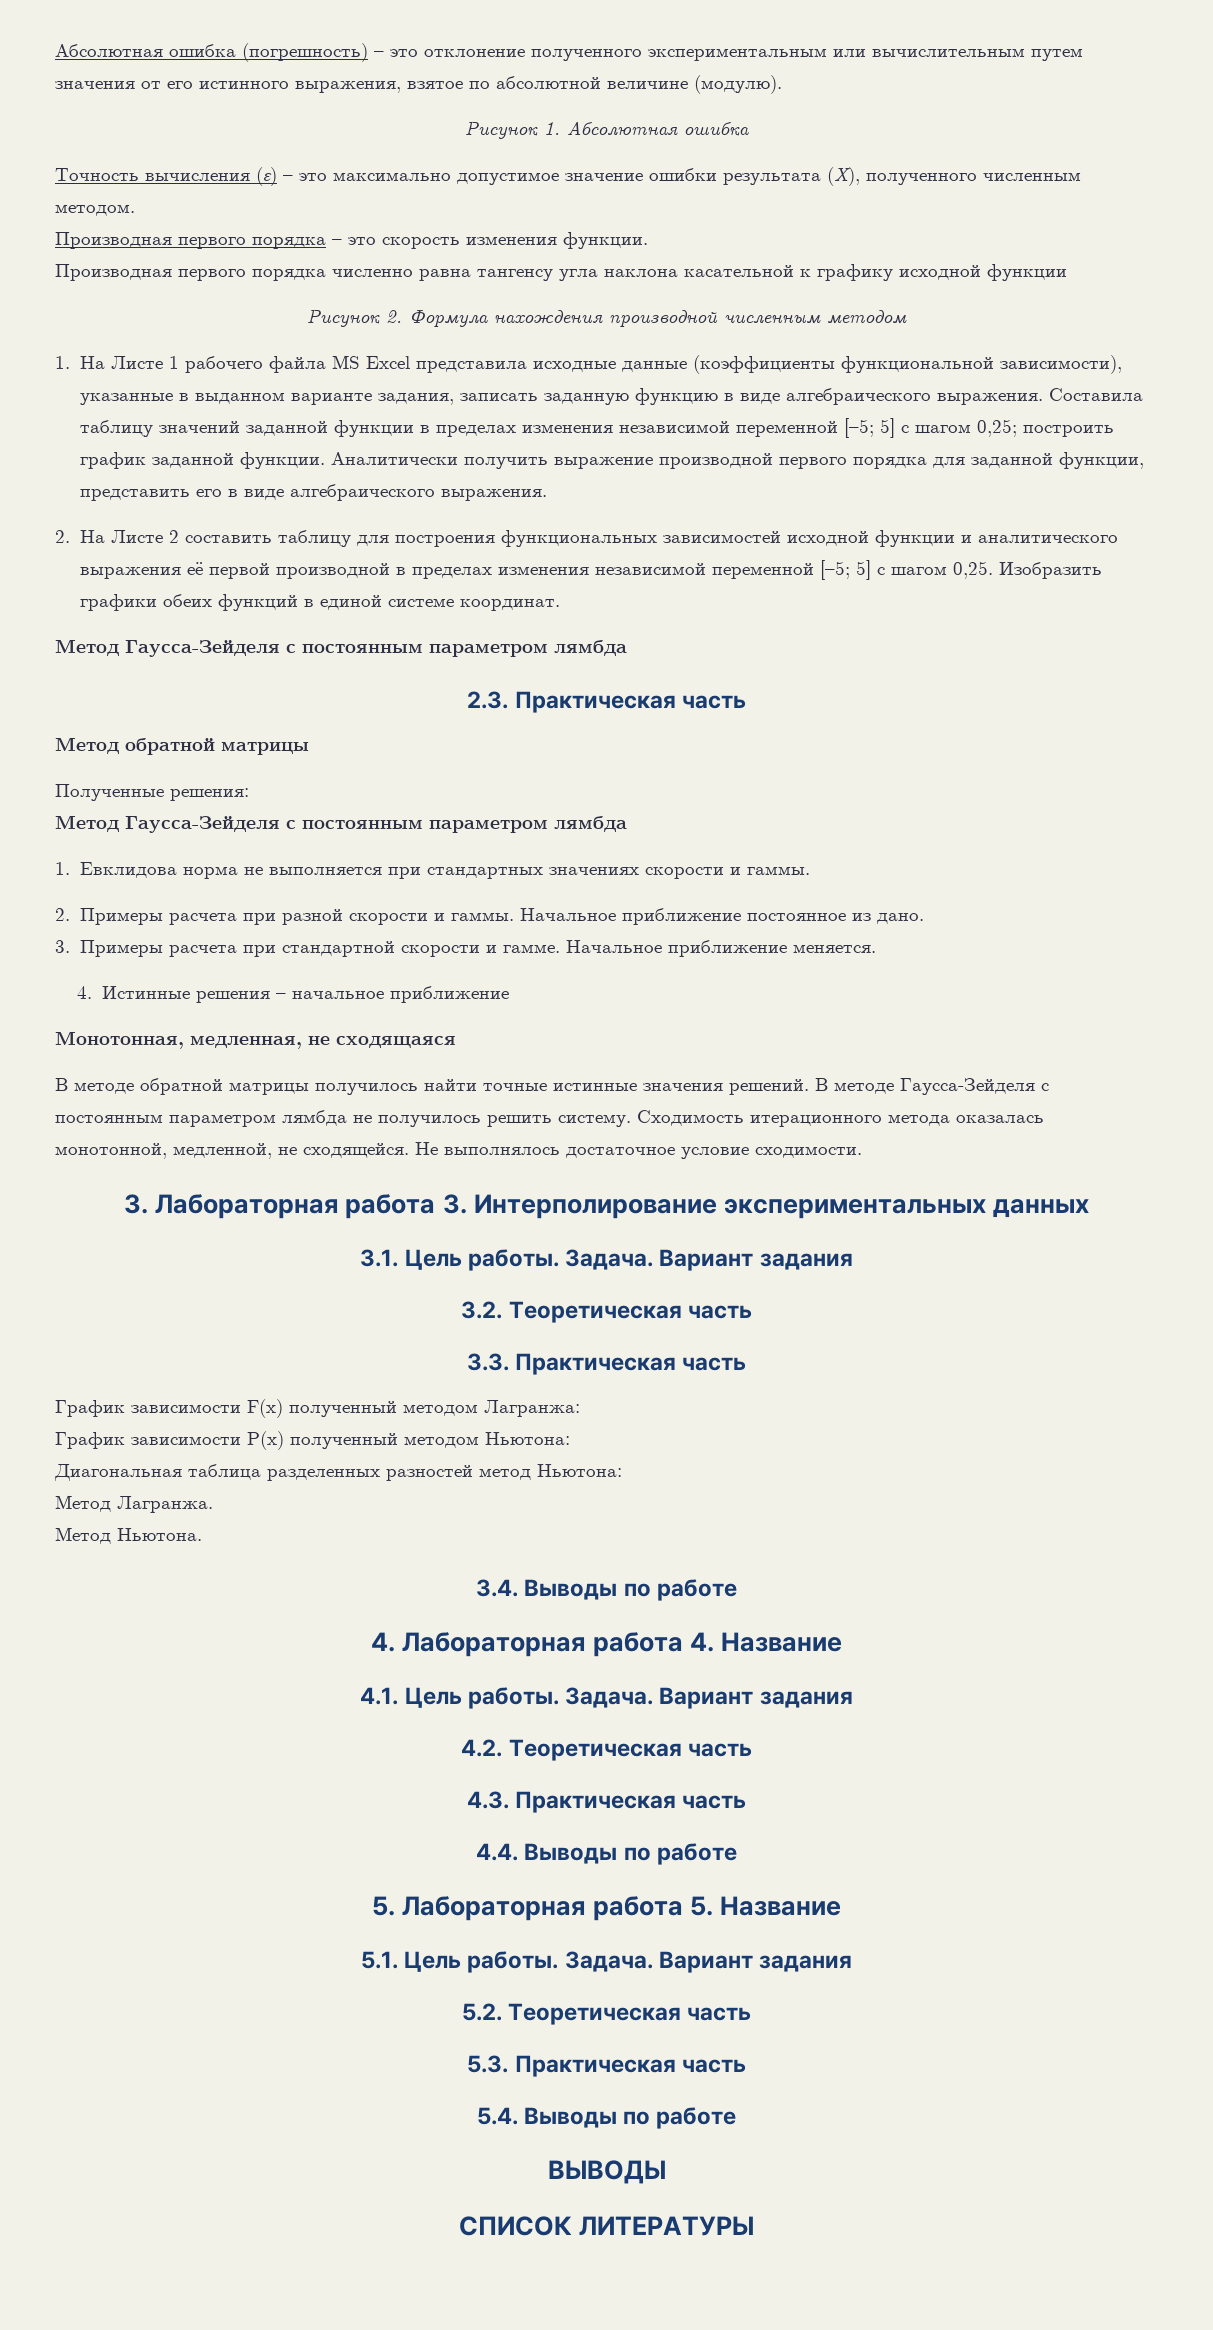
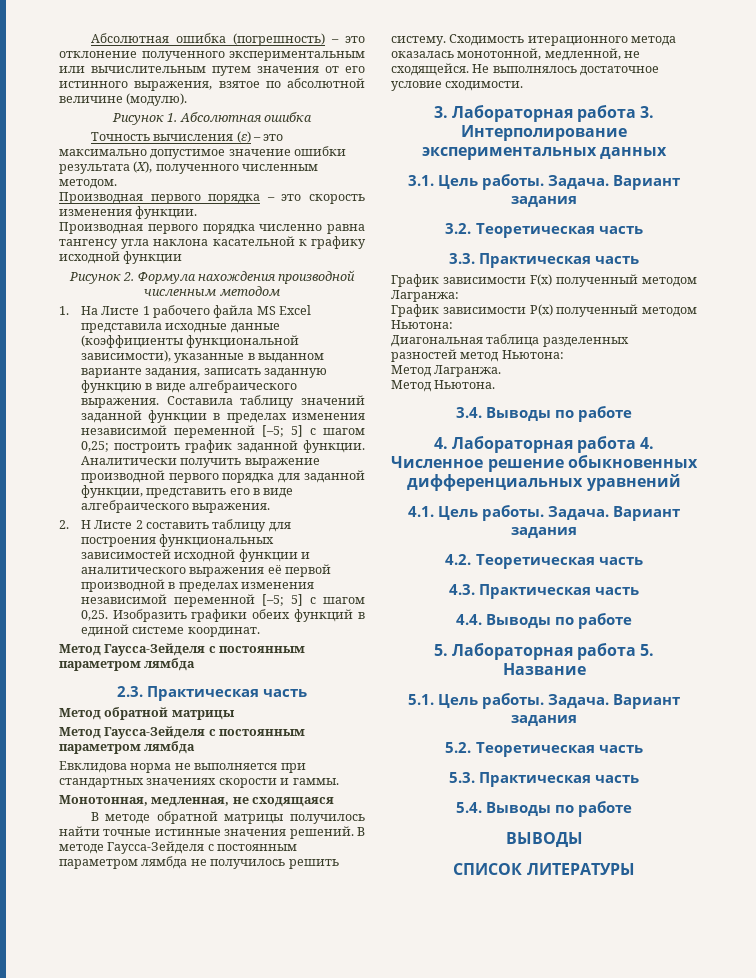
- 2. На Листе 2 составить таблицу для построения функциональных зависимостей исходной функции и аналитического выражения её первой производной в пределах изменения независимой переменной [–5; 5] с шагом 0,25.
+ 2. Н Листе 2 составить таблицу для построения функциональных зависимостей исходной функции и аналитического выражения её первой производной в пределах изменения независимой переменной [–5; 5] с шагом 0,25.
  Метод обратной матрицы
- Полученные решения:
  Метод Гаусса-Зейделя с постоянным параметром лямбда
- 1. Евклидова норма не выполняется при стандартных значениях скорости и гаммы.
+ Евклидова норма не выполняется при стандартных значениях скорости и гаммы.
- 2. Примеры расчета при разной скорости и гаммы. Начальное приближение постоянное из дано.
- 3. Примеры расчета при стандартной скорости и гамме. Начальное приближение меняется.
- 4. Истинные решения – начальное приближение
- 4. Лабораторная работа 4. Название
+ 4. Лабораторная работа 4. Численное решение обыкновенных дифференциальных уравнений

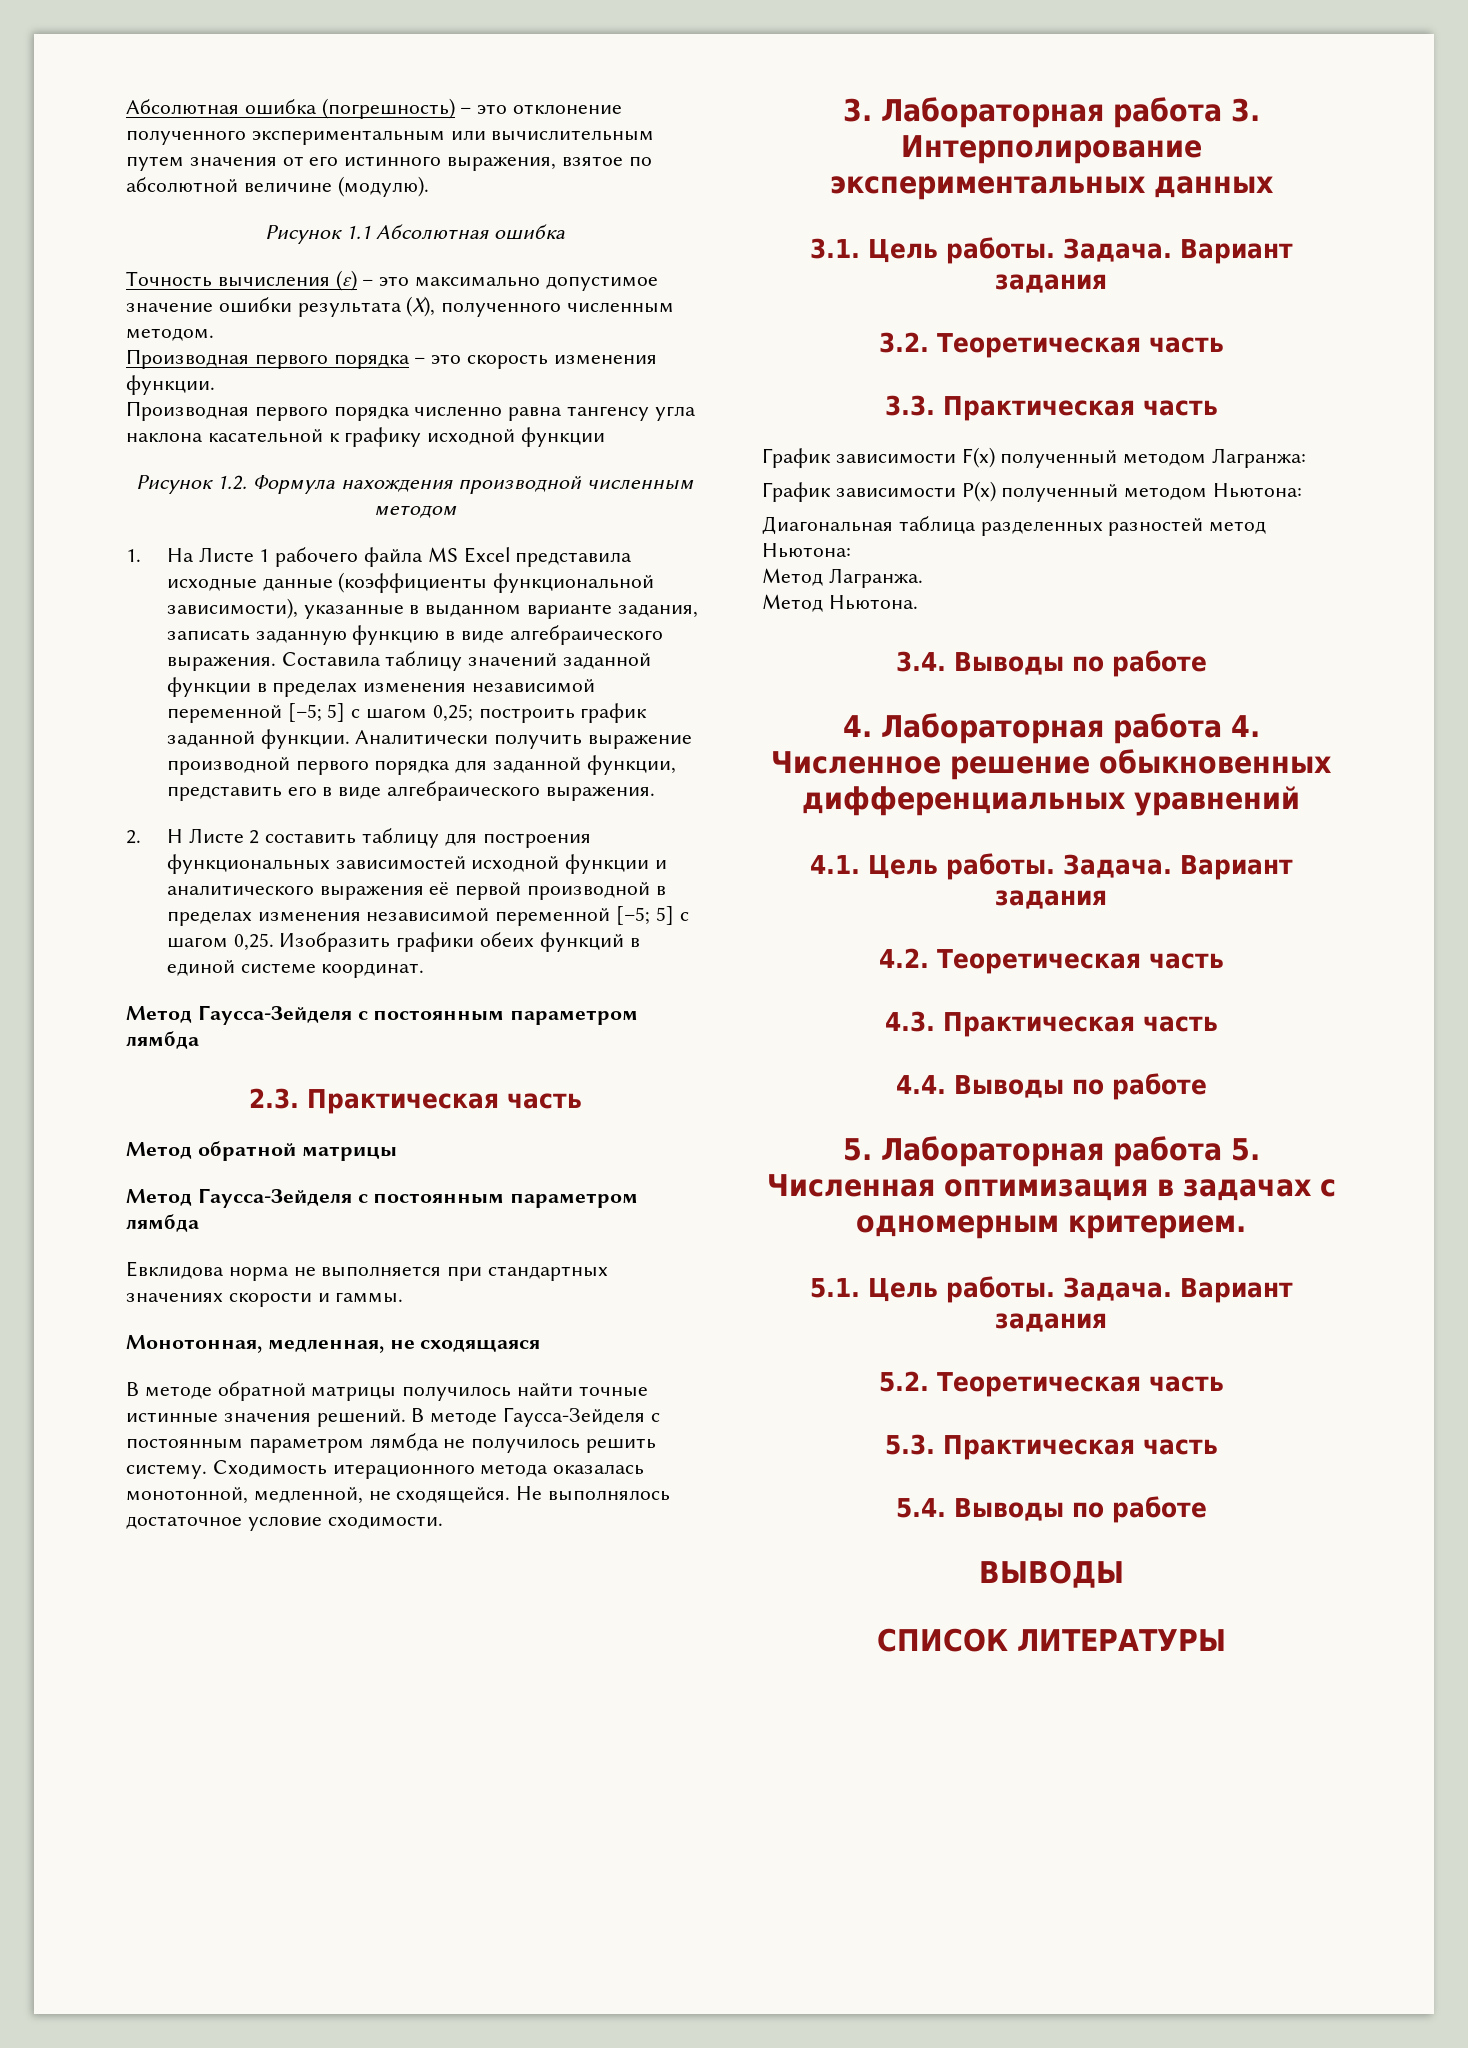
- Рисунок 1. Абсолютная ошибка
+ Рисунок 1.1 Абсолютная ошибка
- Рисунок 2. Формула нахождения производной численным методом
+ Рисунок 1.2. Формула нахождения производной численным методом
- 5. Лабораторная работа 5. Название
+ 5. Лабораторная работа 5. Численная оптимизация в задачах с одномерным критерием.

